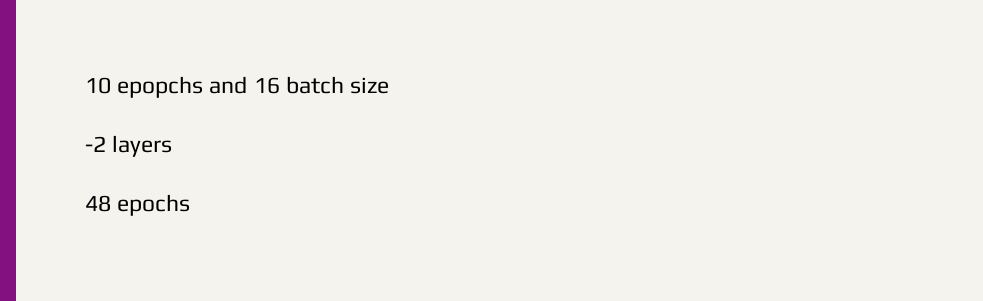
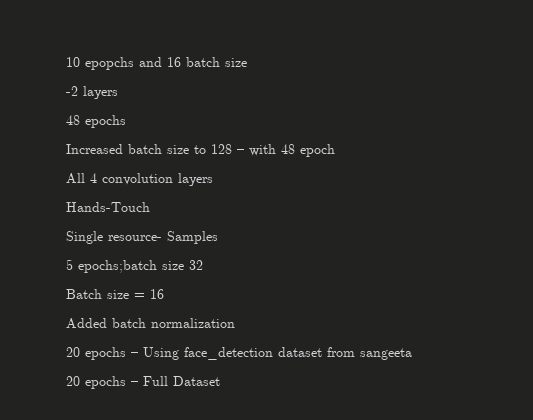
+ Increased batch size to 128 – with 48 epoch
+ All 4 convolution layers
+ Hands-Touch
+ Single resource- Samples
+ 5 epochs;batch size 32
+ Batch size = 16
+ Added batch normalization
+ 20 epochs – Using face_detection dataset from sangeeta
+ 20 epochs – Full Dataset

